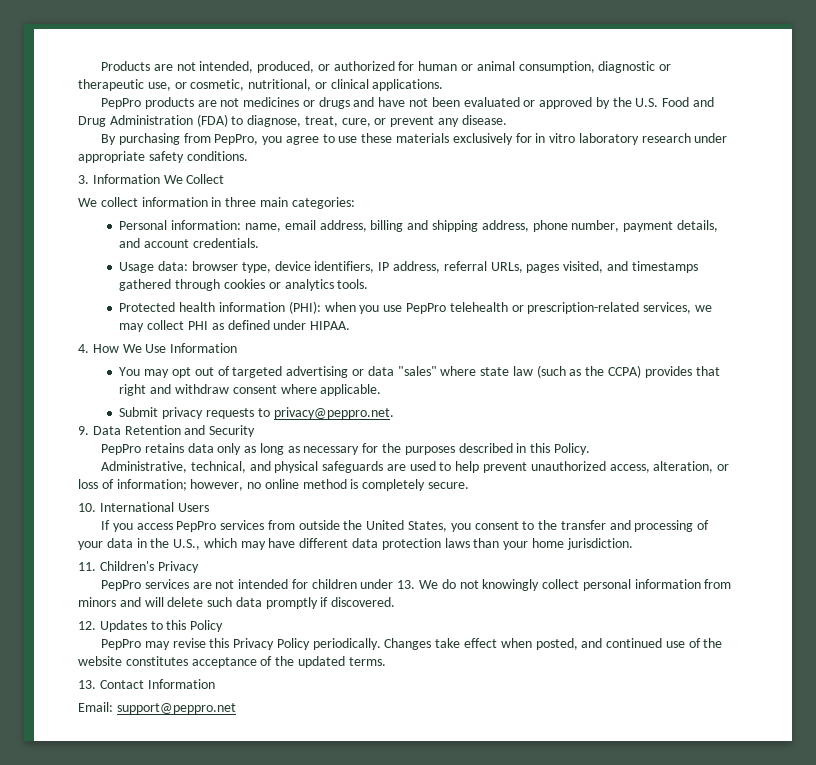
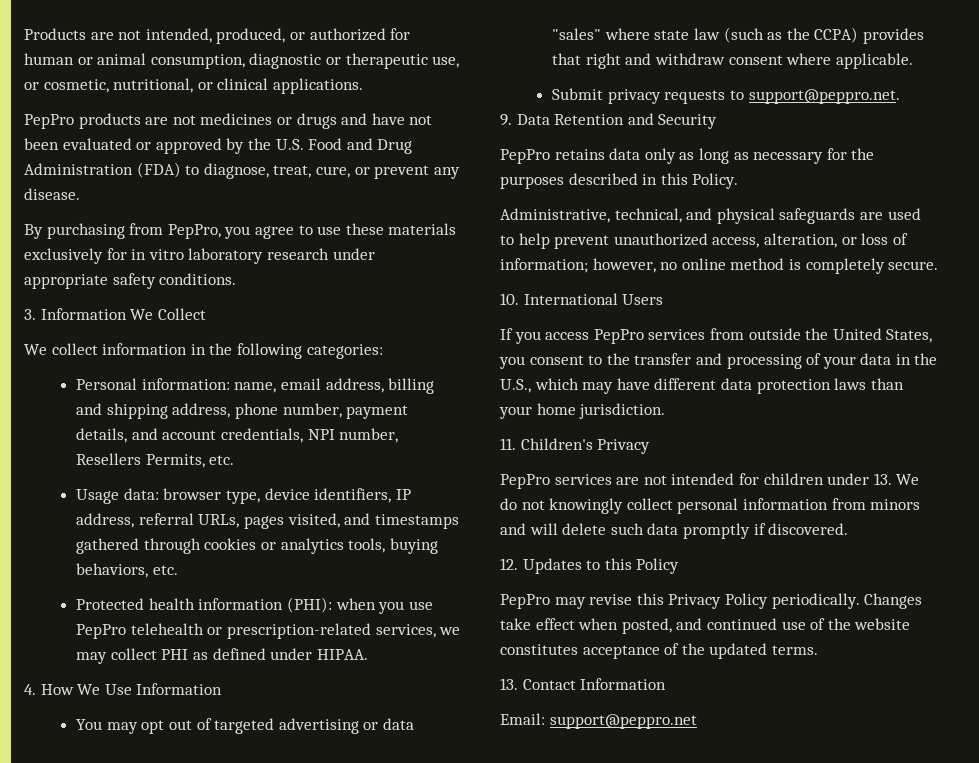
- We collect information in three main categories:
+ We collect information in the following categories:
- Personal information: name, email address, billing and shipping address, phone number, payment details, and account credentials.
+ Personal information: name, email address, billing and shipping address, phone number, payment details, and account credentials, NPI number, Resellers Permits, etc.
- Usage data: browser type, device identifiers, IP address, referral URLs, pages visited, and timestamps gathered through cookies or analytics tools.
+ Usage data: browser type, device identifiers, IP address, referral URLs, pages visited, and timestamps gathered through cookies or analytics tools, buying behaviors, etc.
- Submit privacy requests to privacy@peppro.net.
+ Submit privacy requests to support@peppro.net.

